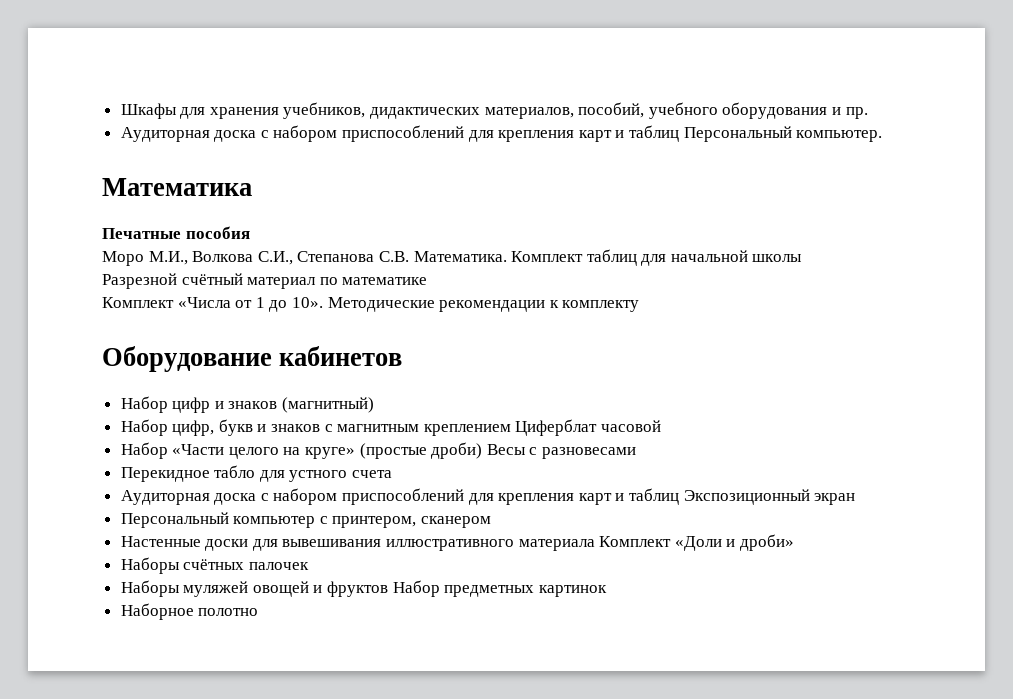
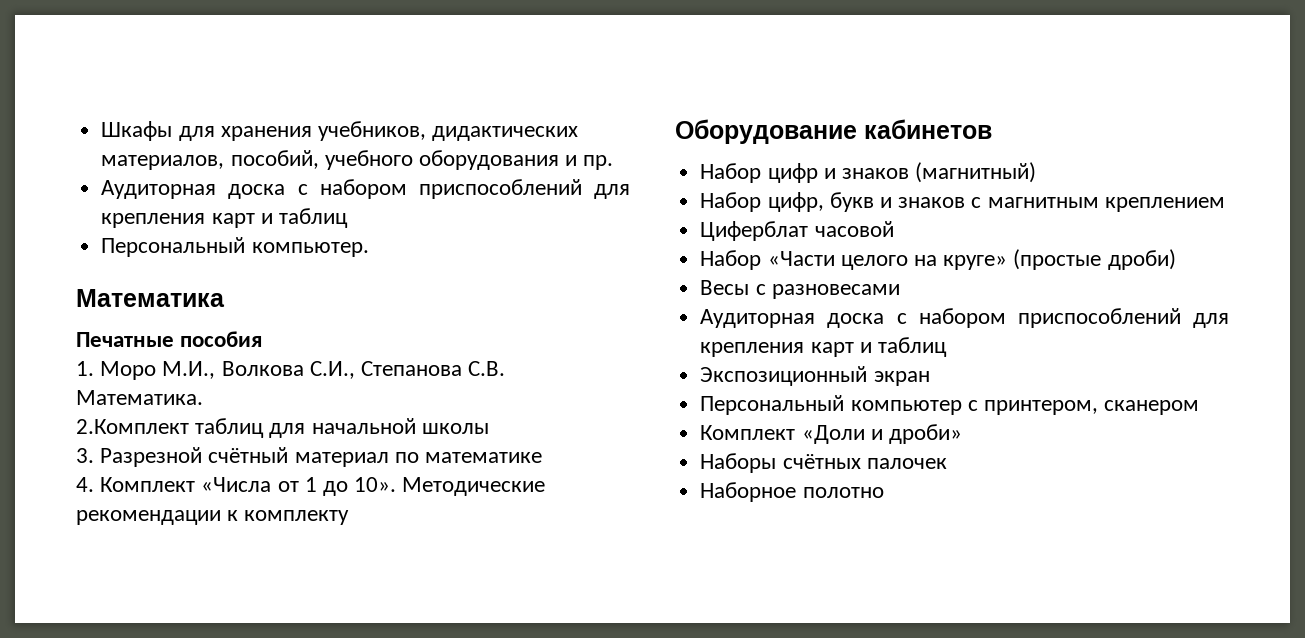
  Шкафы для хранения учебников, дидактических материалов, пособий, учебного оборудования и пр.
- Аудиторная доска с набором приспособлений для крепления карт и таблиц Персональный компьютер.
+ Аудиторная доска с набором приспособлений для крепления карт и таблиц
+ Персональный компьютер.
- Моро М.И., Волкова С.И., Степанова С.В. Математика. Комплект таблиц для начальной школы
+ 1. Моро М.И., Волкова С.И., Степанова С.В. Математика.
+ 2.Комплект таблиц для начальной школы
- Разрезной счётный материал по математике
+ 3. Разрезной счётный материал по математике
- Комплект «Числа от 1 до 10».
+ 4. Комплект «Числа от 1 до 10».
- Набор цифр, букв и знаков с магнитным креплением Циферблат часовой
+ Набор цифр, букв и знаков с магнитным креплением
+ Циферблат часовой
- Набор «Части целого на круге» (простые дроби) Весы с разновесами
- Перекидное табло для устного счета
- Аудиторная доска с набором приспособлений для крепления карт и таблиц Экспозиционный экран
+ Набор «Части целого на круге» (простые дроби)
+ Весы с разновесами
+ Аудиторная доска с набором приспособлений для крепления карт и таблиц
+ Экспозиционный экран
- Настенные доски для вывешивания иллюстративного материала Комплект «Доли и дроби»
+ Комплект «Доли и дроби»
- Наборы муляжей овощей и фруктов Набор предметных картинок

